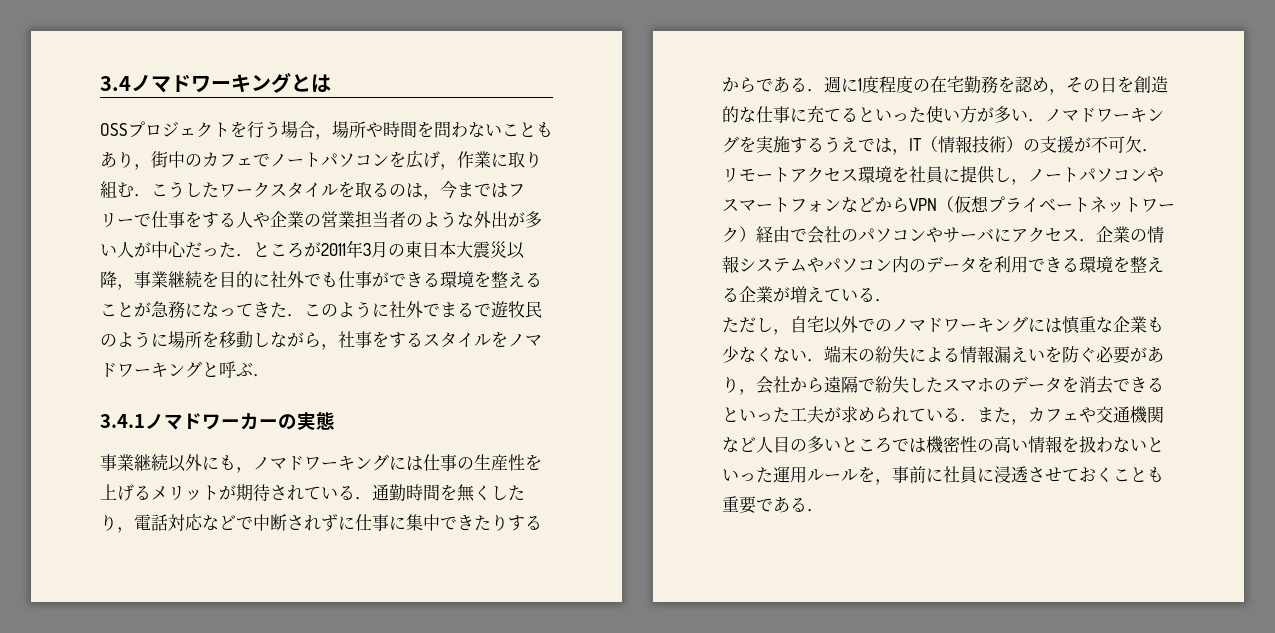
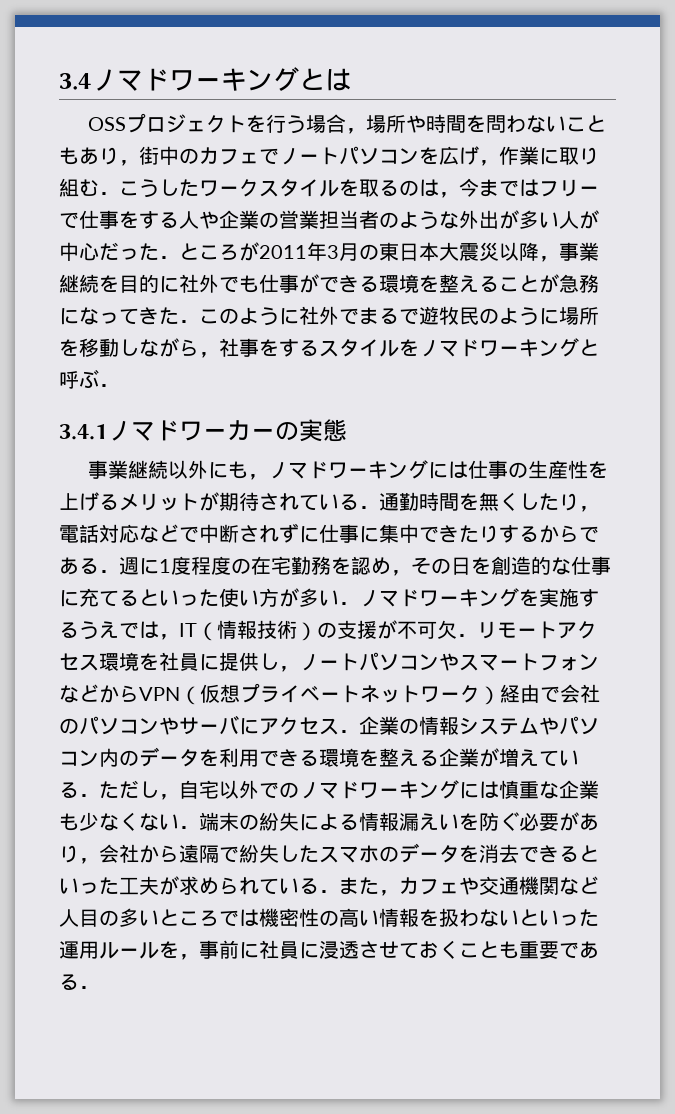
- 事業継続以外にも，ノマドワーキングには仕事の生産性を上げるメリットが期待されている．通勤時間を無くしたり，電話対応などで中断されずに仕事に集中できたりするからである．週に1度程度の在宅勤務を認め，その日を創造的な仕事に充てるといった使い方が多い．ノマドワーキングを実施するうえでは，IT（情報技術）の支援が不可欠．リモートアクセス環境を社員に提供し，ノートパソコンやスマートフォンなどからVPN（仮想プライベートネットワーク）経由で会社のパソコンやサーバにアクセス．企業の情報システムやパソコン内のデータを利用できる環境を整える企業が増えている．
- ただし，自宅以外でのノマドワーキングには慎重な企業も少なくない．端末の紛失による情報漏えいを防ぐ必要があり，会社から遠隔で紛失したスマホのデータを消去できるといった工夫が求められている．また，カフェや交通機関など人目の多いところでは機密性の高い情報を扱わないといった運用ルールを，事前に社員に浸透させておくことも重要である．
+ 事業継続以外にも，ノマドワーキングには仕事の生産性を上げるメリットが期待されている．通勤時間を無くしたり，電話対応などで中断されずに仕事に集中できたりするからである．週に1度程度の在宅勤務を認め，その日を創造的な仕事に充てるといった使い方が多い．ノマドワーキングを実施するうえでは，IT（情報技術）の支援が不可欠．リモートアクセス環境を社員に提供し，ノートパソコンやスマートフォンなどからVPN（仮想プライベートネットワーク）経由で会社のパソコンやサーバにアクセス．企業の情報システムやパソコン内のデータを利用できる環境を整える企業が増えている．ただし，自宅以外でのノマドワーキングには慎重な企業も少なくない．端末の紛失による情報漏えいを防ぐ必要があり，会社から遠隔で紛失したスマホのデータを消去できるといった工夫が求められている．また，カフェや交通機関など人目の多いところでは機密性の高い情報を扱わないといった運用ルールを，事前に社員に浸透させておくことも重要である．

